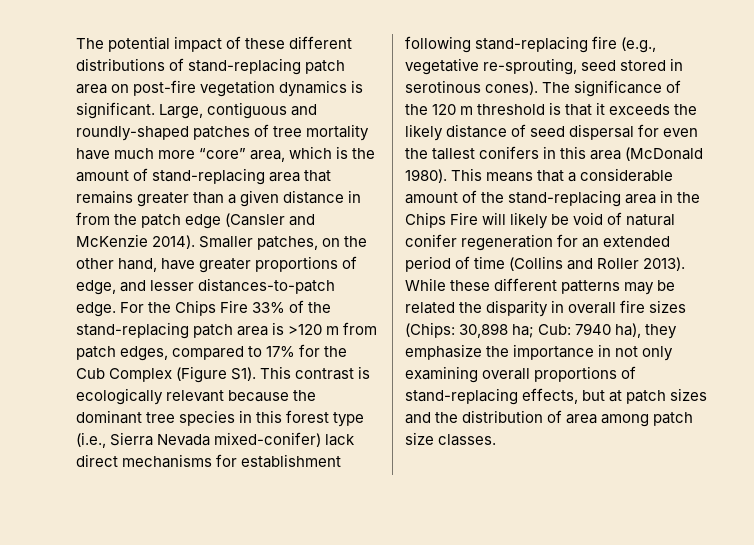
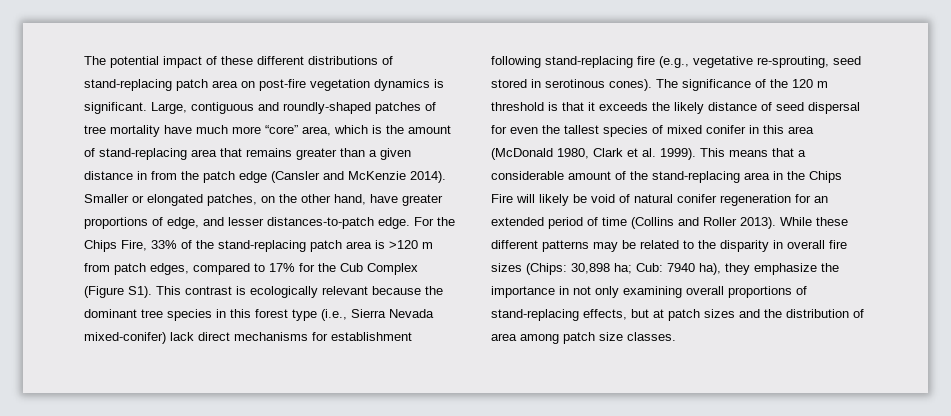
- Smaller patches, on the other hand, have greater proportions of edge, and lesser distances-to-patch edge.
+ Smaller or elongated patches, on the other hand, have greater proportions of edge, and lesser distances-to-patch edge.
- For the Chips Fire 33% of the stand-replacing patch area is >120 m from patch edges, compared to 17% for the Cub Complex (Figure S1). This contrast is ecologically relevant because the dominant tree species in this forest type (i.e., Sierra Nevada mixed-conifer) lack direct mechanisms for establishment following stand-replacing fire (e.g., vegetative re-sprouting, seed stored in serotinous cones).
+ For the Chips Fire, 33% of the stand-replacing patch area is >120 m from patch edges, compared to 17% for the Cub Complex (Figure S1). This contrast is ecologically relevant because the dominant tree species in this forest type (i.e., Sierra Nevada mixed-conifer) lack direct mechanisms for establishment following stand-replacing fire (e.g., vegetative re-sprouting, seed stored in serotinous cones).
- The significance of the 120 m threshold is that it exceeds the likely distance of seed dispersal for even the tallest conifers in this area (McDonald 1980).
+ The significance of the 120 m threshold is that it exceeds the likely distance of seed dispersal for even the tallest species of mixed conifer in this area (McDonald 1980, Clark et al. 1999).
- While these different patterns may be related the disparity in overall fire sizes (Chips: 30,898 ha; Cub: 7940 ha), they emphasize the importance in not only examining overall proportions of stand-replacing effects, but at patch sizes and the distribution of area among patch size classes.
+ While these different patterns may be related to the disparity in overall fire sizes (Chips: 30,898 ha; Cub: 7940 ha), they emphasize the importance in not only examining overall proportions of stand-replacing effects, but at patch sizes and the distribution of area among patch size classes.

